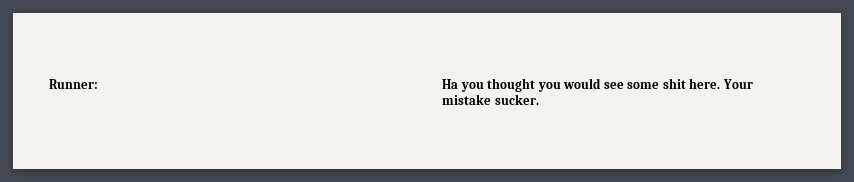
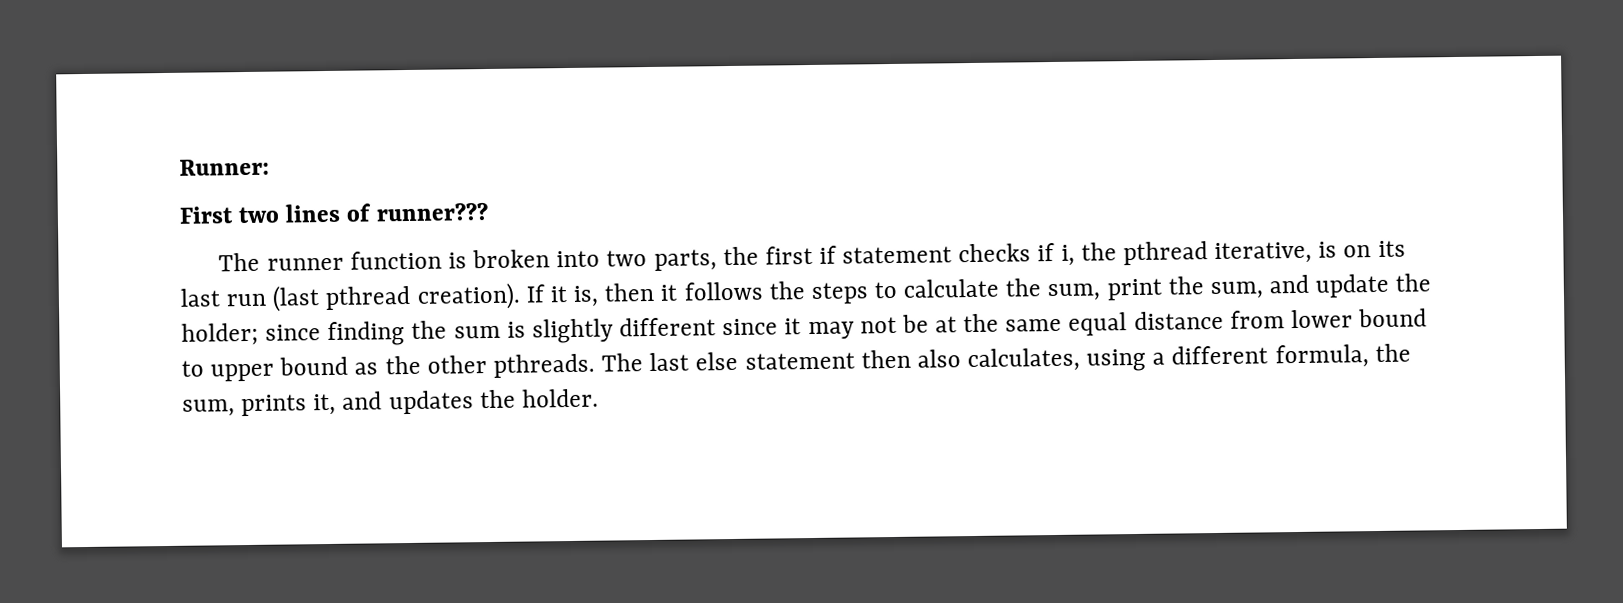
- Ha you thought you would see some shit here. Your mistake sucker.
+ First two lines of runner???
+ The runner function is broken into two parts, the first if statement checks if i, the pthread iterative, is on its last run (last pthread creation). If it is, then it follows the steps to calculate the sum, print the sum, and update the holder; since finding the sum is slightly different since it may not be at the same equal distance from lower bound to upper bound as the other pthreads. The last else statement then also calculates, using a different formula, the sum, prints it, and updates the holder.

